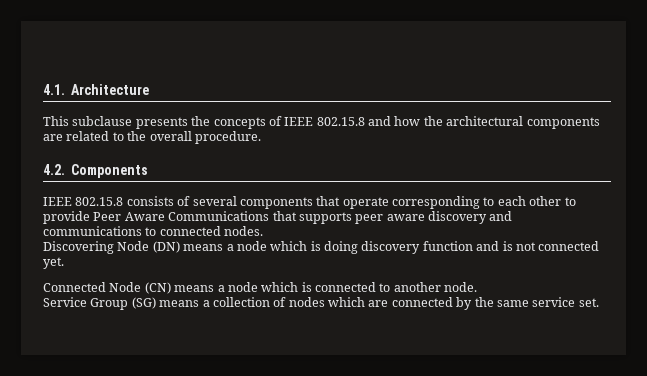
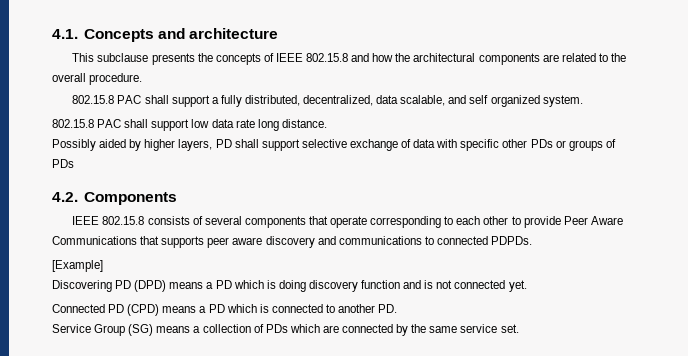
- 4.1. Architecture
+ 4.1. Concepts and architecture
+ 802.15.8 PAC shall support a fully distributed, decentralized, data scalable, and self organized system.
+ 802.15.8 PAC shall support low data rate long distance.
+ Possibly aided by higher layers, PD shall support selective exchange of data with specific other PDs or groups of PDs
- IEEE 802.15.8 consists of several components that operate corresponding to each other to provide Peer Aware Communications that supports peer aware discovery and communications to connected nodes.
+ IEEE 802.15.8 consists of several components that operate corresponding to each other to provide Peer Aware Communications that supports peer aware discovery and communications to connected PDPDs.
+ [Example]
- Discovering Node (DN) means a node which is doing discovery function and is not connected yet.
+ Discovering PD (DPD) means a PD which is doing discovery function and is not connected yet.
- Connected Node (CN) means a node which is connected to another node.
+ Connected PD (CPD) means a PD which is connected to another PD.
- Service Group (SG) means a collection of nodes which are connected by the same service set.
+ Service Group (SG) means a collection of PDs which are connected by the same service set.

